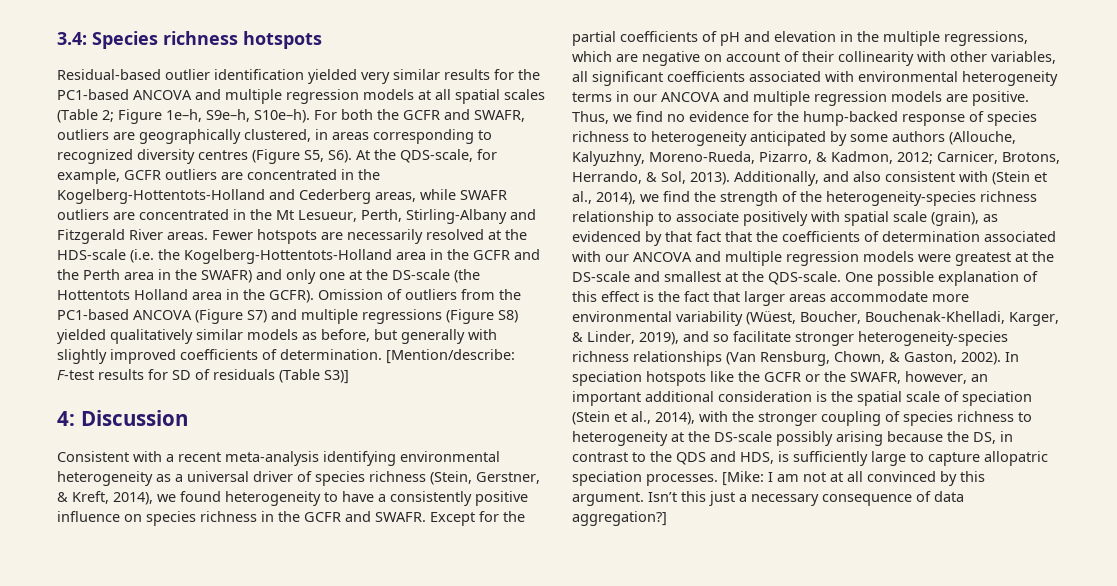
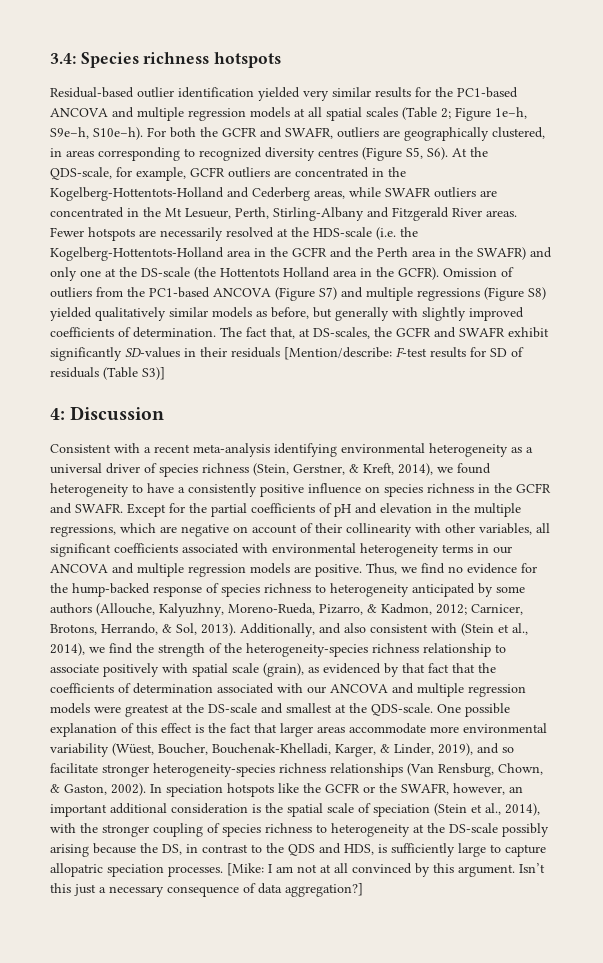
- [Mention/describe: F-test results for SD of residuals (Table S3)]
+ The fact that, at DS-scales, the GCFR and SWAFR exhibit significantly SD-values in their residuals [Mention/describe: F-test results for SD of residuals (Table S3)]

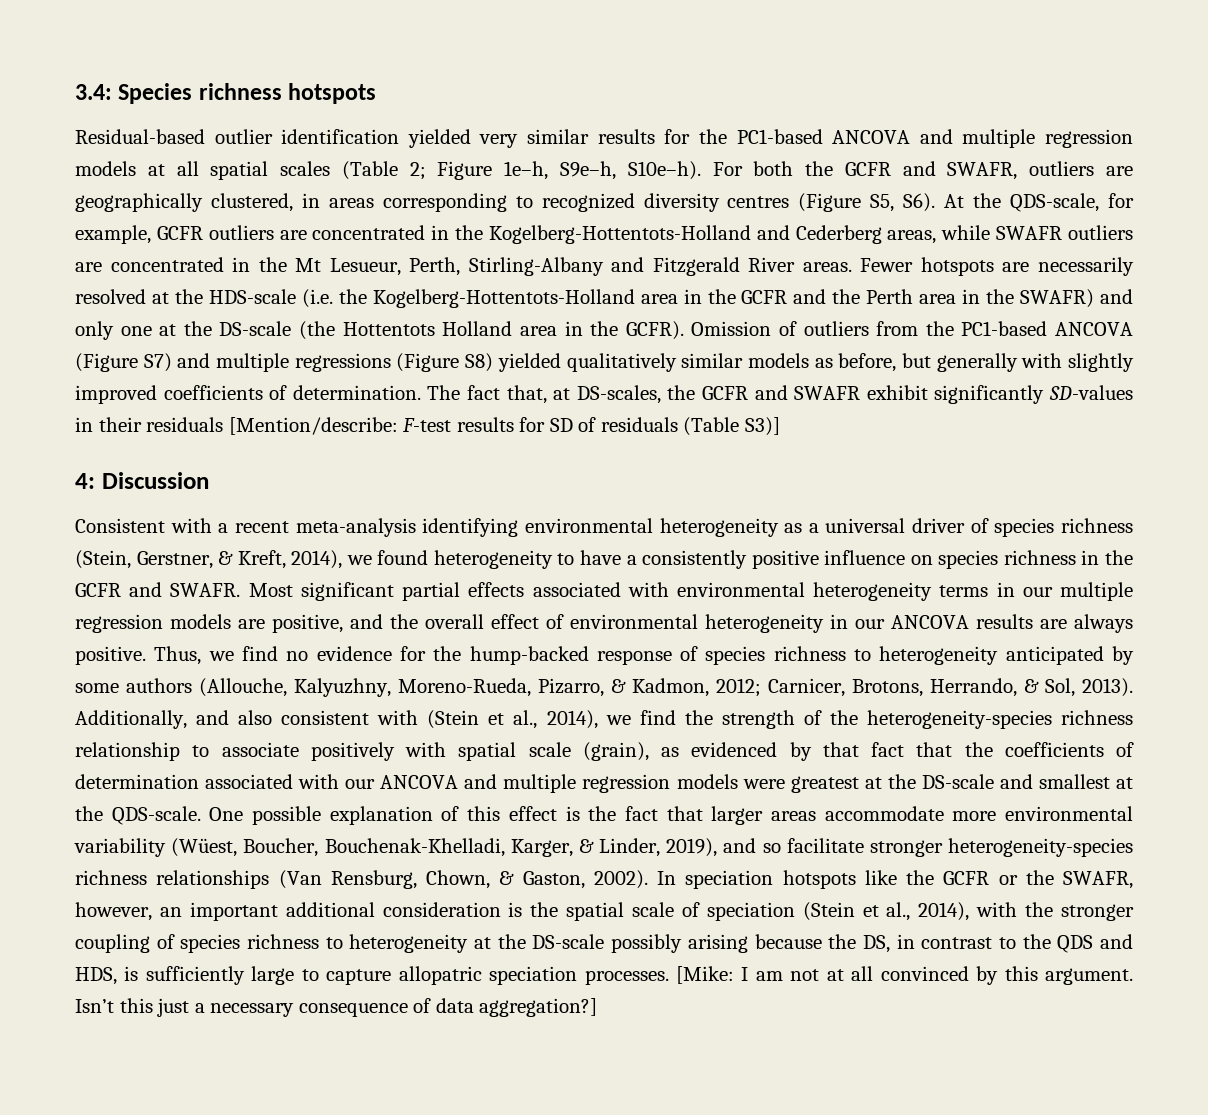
- Except for the partial coefficients of pH and elevation in the multiple regressions, which are negative on account of their collinearity with other variables, all significant coefficients associated with environmental heterogeneity terms in our ANCOVA and multiple regression models are positive.
+ Most significant partial effects associated with environmental heterogeneity terms in our multiple regression models are positive, and the overall effect of environmental heterogeneity in our ANCOVA results are always positive.

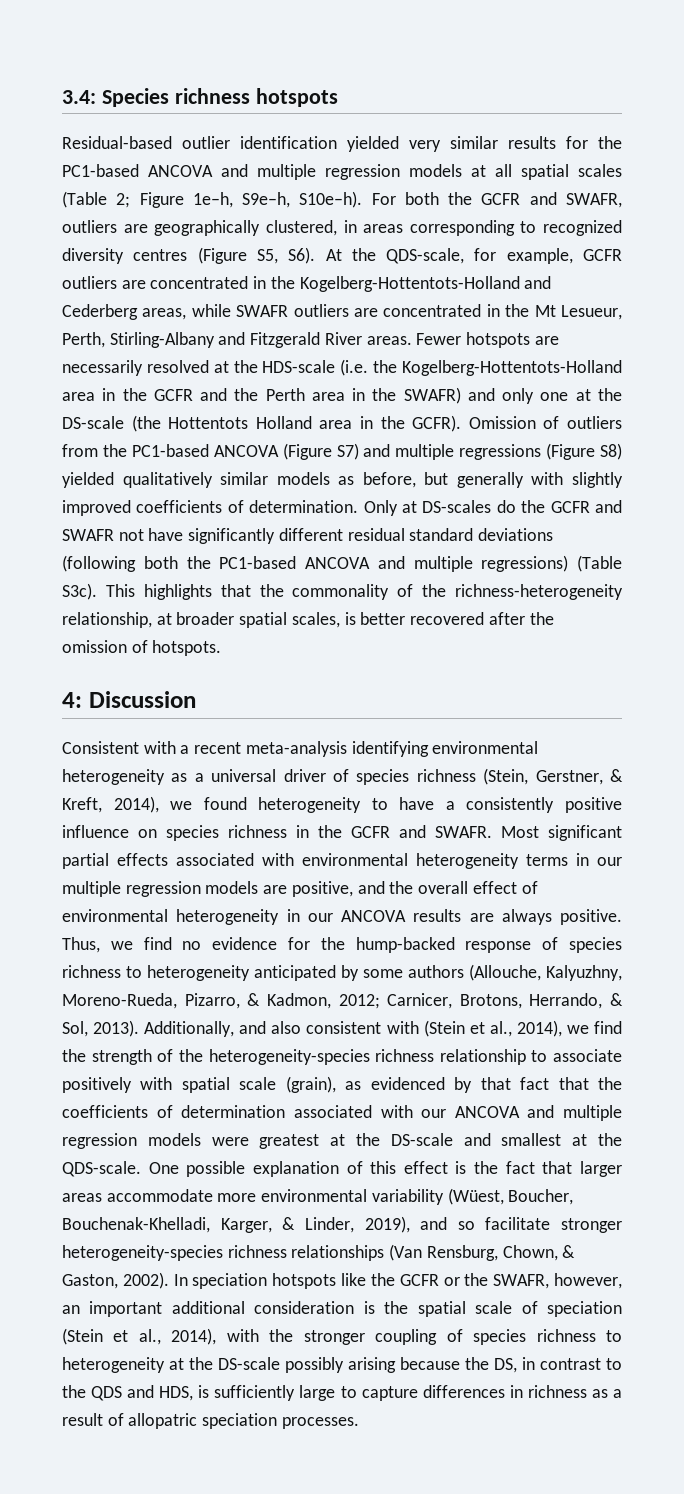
- The fact that, at DS-scales, the GCFR and SWAFR exhibit significantly SD-values in their residuals [Mention/describe: F-test results for SD of residuals (Table S3)]
+ Only at DS-scales do the GCFR and SWAFR not have significantly different residual standard deviations (following both the PC1-based ANCOVA and multiple regressions) (Table S3c). This highlights that the commonality of the richness-heterogeneity relationship, at broader spatial scales, is better recovered after the omission of hotspots.
- In speciation hotspots like the GCFR or the SWAFR, however, an important additional consideration is the spatial scale of speciation (Stein et al., 2014), with the stronger coupling of species richness to heterogeneity at the DS-scale possibly arising because the DS, in contrast to the QDS and HDS, is sufficiently large to capture allopatric speciation processes. [Mike: I am not at all convinced by this argument. Isn’t this just a necessary consequence of data aggregation?]
+ In speciation hotspots like the GCFR or the SWAFR, however, an important additional consideration is the spatial scale of speciation (Stein et al., 2014), with the stronger coupling of species richness to heterogeneity at the DS-scale possibly arising because the DS, in contrast to the QDS and HDS, is sufficiently large to capture differences in richness as a result of allopatric speciation processes.

